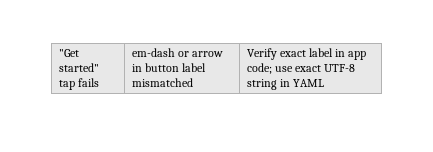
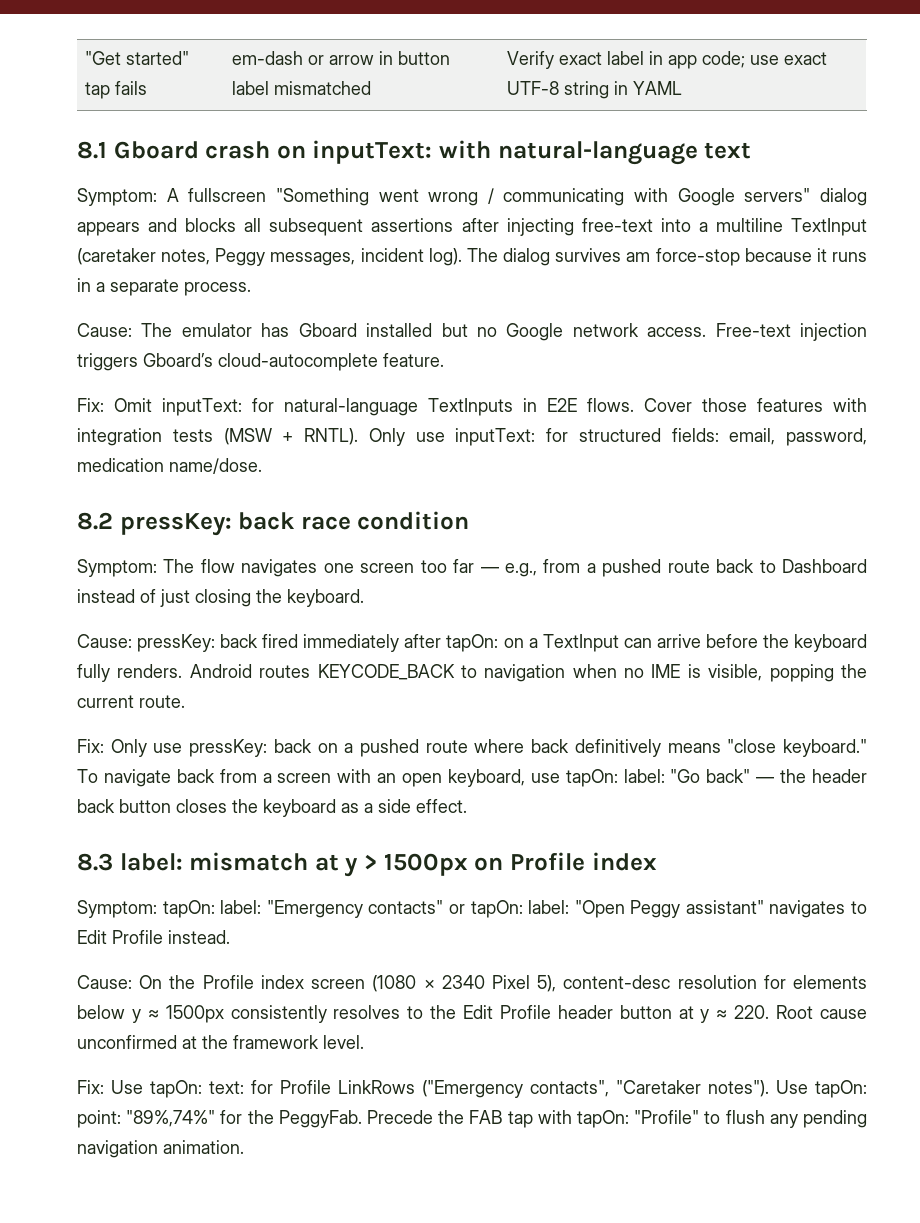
+ 8.1 Gboard crash on inputText: with natural-language text
+ Symptom: A fullscreen "Something went wrong / communicating with Google servers" dialog appears and blocks all subsequent assertions after injecting free-text into a multiline TextInput (caretaker notes, Peggy messages, incident log). The dialog survives am force-stop because it runs in a separate process.
+ Cause: The emulator has Gboard installed but no Google network access. Free-text injection triggers Gboard’s cloud-autocomplete feature.
+ Fix: Omit inputText: for natural-language TextInputs in E2E flows. Cover those features with integration tests (MSW + RNTL). Only use inputText: for structured fields: email, password, medication name/dose.
+ 8.2 pressKey: back race condition
+ Symptom: The flow navigates one screen too far — e.g., from a pushed route back to Dashboard instead of just closing the keyboard.
+ Cause: pressKey: back fired immediately after tapOn: on a TextInput can arrive before the keyboard fully renders. Android routes KEYCODE_BACK to navigation when no IME is visible, popping the current route.
+ Fix: Only use pressKey: back on a pushed route where back definitively means "close keyboard." To navigate back from a screen with an open keyboard, use tapOn: label: "Go back" — the header back button closes the keyboard as a side effect.
+ 8.3 label: mismatch at y > 1500px on Profile index
+ Symptom: tapOn: label: "Emergency contacts" or tapOn: label: "Open Peggy assistant" navigates to Edit Profile instead.
+ Cause: On the Profile index screen (1080 × 2340 Pixel 5), content-desc resolution for elements below y ≈ 1500px consistently resolves to the Edit Profile header button at y ≈ 220. Root cause unconfirmed at the framework level.
+ Fix: Use tapOn: text: for Profile LinkRows ("Emergency contacts", "Caretaker notes"). Use tapOn: point: "89%,74%" for the PeggyFab. Precede the FAB tap with tapOn: "Profile" to flush any pending navigation animation.

